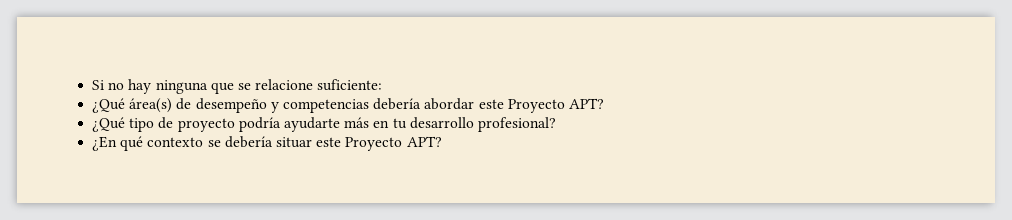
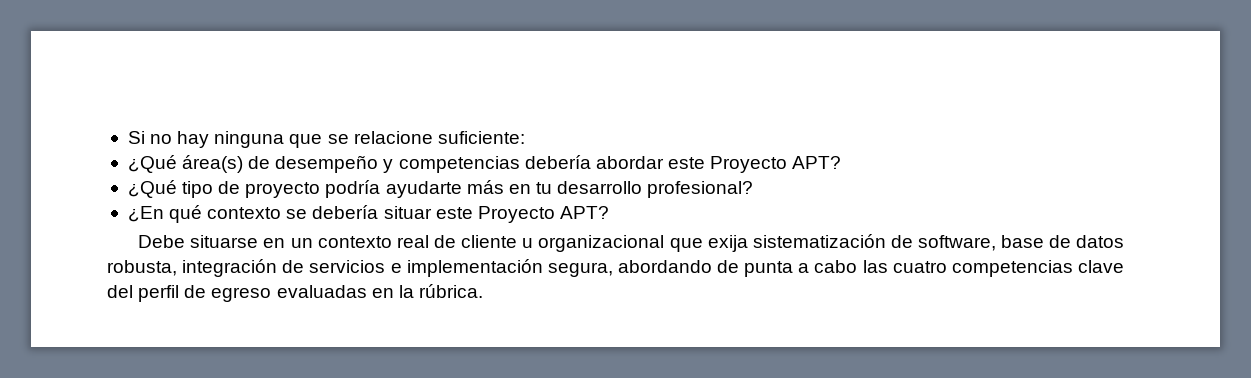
+ Debe situarse en un contexto real de cliente u organizacional que exija sistematización de software, base de datos robusta, integración de servicios e implementación segura, abordando de punta a cabo las cuatro competencias clave del perfil de egreso evaluadas en la rúbrica.

